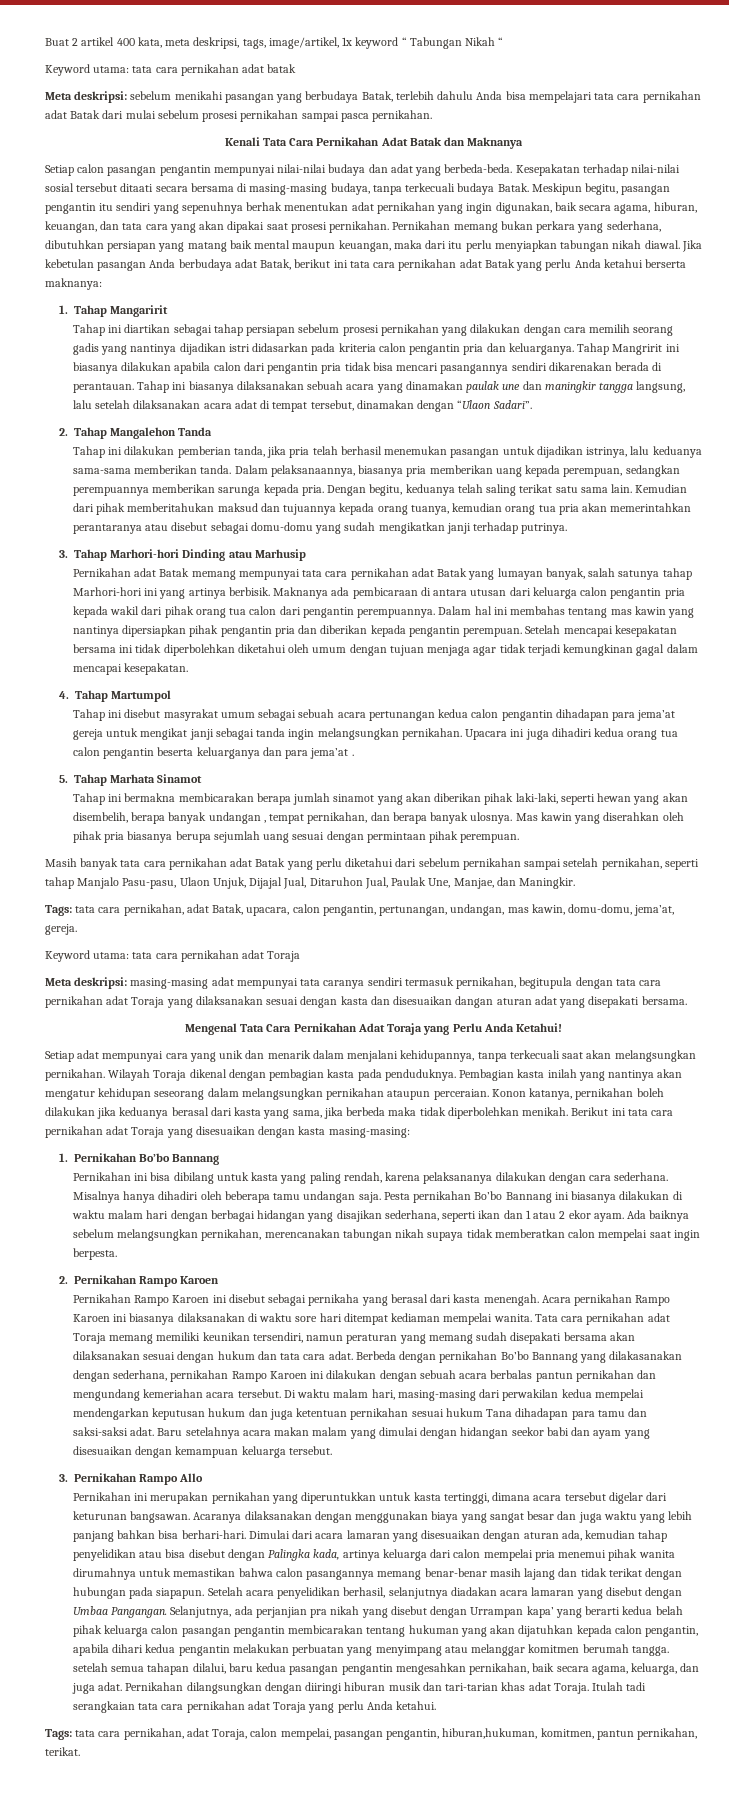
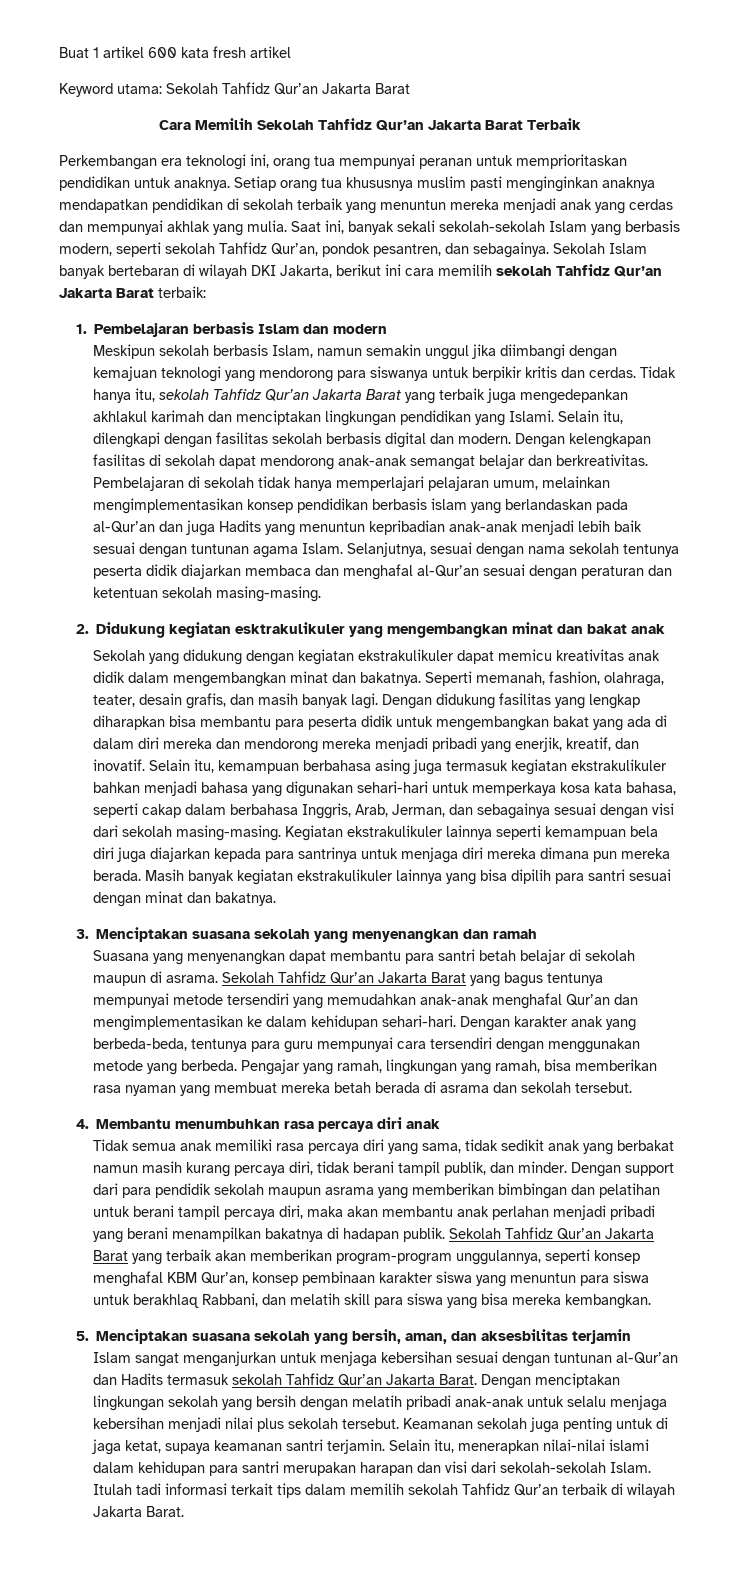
- Buat 2 artikel 400 kata, meta deskripsi, tags, image/artikel, 1x keyword “ Tabungan Nikah “
- Keyword utama: tata cara pernikahan adat batak
- Meta deskripsi: sebelum menikahi pasangan yang berbudaya Batak, terlebih dahulu Anda bisa mempelajari tata cara pernikahan adat Batak dari mulai sebelum prosesi pernikahan sampai pasca pernikahan.
- Kenali Tata Cara Pernikahan Adat Batak dan Maknanya
- Setiap calon pasangan pengantin mempunyai nilai-nilai budaya dan adat yang berbeda-beda. Kesepakatan terhadap nilai-nilai sosial tersebut ditaati secara bersama di masing-masing budaya, tanpa terkecuali budaya Batak. Meskipun begitu, pasangan pengantin itu sendiri yang sepenuhnya berhak menentukan adat pernikahan yang ingin digunakan, baik secara agama, hiburan, keuangan, dan tata cara yang akan dipakai saat prosesi pernikahan. Pernikahan memang bukan perkara yang sederhana, dibutuhkan persiapan yang matang baik mental maupun keuangan, maka dari itu perlu menyiapkan tabungan nikah diawal. Jika kebetulan pasangan Anda berbudaya adat Batak, berikut ini tata cara pernikahan adat Batak yang perlu Anda ketahui berserta maknanya:
- 1. Tahap Mangaririt
- Tahap ini diartikan sebagai tahap persiapan sebelum prosesi pernikahan yang dilakukan dengan cara memilih seorang gadis yang nantinya dijadikan istri didasarkan pada kriteria calon pengantin pria dan keluarganya. Tahap Mangririt ini biasanya dilakukan apabila calon dari pengantin pria tidak bisa mencari pasangannya sendiri dikarenakan berada di perantauan. Tahap ini biasanya dilaksanakan sebuah acara yang dinamakan paulak une dan maningkir tangga langsung, lalu setelah dilaksanakan acara adat di tempat tersebut, dinamakan dengan “Ulaon Sadari”.
- 2. Tahap Mangalehon Tanda
- Tahap ini dilakukan pemberian tanda, jika pria telah berhasil menemukan pasangan untuk dijadikan istrinya, lalu keduanya sama-sama memberikan tanda. Dalam pelaksanaannya, biasanya pria memberikan uang kepada perempuan, sedangkan perempuannya memberikan sarunga kepada pria. Dengan begitu, keduanya telah saling terikat satu sama lain. Kemudian dari pihak memberitahukan maksud dan tujuannya kepada orang tuanya, kemudian orang tua pria akan memerintahkan perantaranya atau disebut sebagai domu-domu yang sudah mengikatkan janji terhadap putrinya.
- 3. Tahap Marhori-hori Dinding atau Marhusip
- Pernikahan adat Batak memang mempunyai tata cara pernikahan adat Batak yang lumayan banyak, salah satunya tahap Marhori-hori ini yang artinya berbisik. Maknanya ada pembicaraan di antara utusan dari keluarga calon pengantin pria kepada wakil dari pihak orang tua calon dari pengantin perempuannya. Dalam hal ini membahas tentang mas kawin yang nantinya dipersiapkan pihak pengantin pria dan diberikan kepada pengantin perempuan. Setelah mencapai kesepakatan bersama ini tidak diperbolehkan diketahui oleh umum dengan tujuan menjaga agar tidak terjadi kemungkinan gagal dalam mencapai kesepakatan.
- 4. Tahap Martumpol
- Tahap ini disebut masyrakat umum sebagai sebuah acara pertunangan kedua calon pengantin dihadapan para jema’at gereja untuk mengikat janji sebagai tanda ingin melangsungkan pernikahan. Upacara ini juga dihadiri kedua orang tua calon pengantin beserta keluarganya dan para jema’at .
- 5. Tahap Marhata Sinamot
- Tahap ini bermakna membicarakan berapa jumlah sinamot yang akan diberikan pihak laki-laki, seperti hewan yang akan disembelih, berapa banyak undangan , tempat pernikahan, dan berapa banyak ulosnya. Mas kawin yang diserahkan oleh pihak pria biasanya berupa sejumlah uang sesuai dengan permintaan pihak perempuan.
- Masih banyak tata cara pernikahan adat Batak yang perlu diketahui dari sebelum pernikahan sampai setelah pernikahan, seperti tahap Manjalo Pasu-pasu, Ulaon Unjuk, Dijajal Jual, Ditaruhon Jual, Paulak Une, Manjae, dan Maningkir.
- Tags: tata cara pernikahan, adat Batak, upacara, calon pengantin, pertunangan, undangan, mas kawin, domu-domu, jema’at, gereja.
- Keyword utama: tata cara pernikahan adat Toraja
- Meta deskripsi: masing-masing adat mempunyai tata caranya sendiri termasuk pernikahan, begitupula dengan tata cara pernikahan adat Toraja yang dilaksanakan sesuai dengan kasta dan disesuaikan dangan aturan adat yang disepakati bersama.
- Mengenal Tata Cara Pernikahan Adat Toraja yang Perlu Anda Ketahui!
- Setiap adat mempunyai cara yang unik dan menarik dalam menjalani kehidupannya, tanpa terkecuali saat akan melangsungkan pernikahan. Wilayah Toraja dikenal dengan pembagian kasta pada penduduknya. Pembagian kasta inilah yang nantinya akan mengatur kehidupan seseorang dalam melangsungkan pernikahan ataupun perceraian. Konon katanya, pernikahan boleh dilakukan jika keduanya berasal dari kasta yang sama, jika berbeda maka tidak diperbolehkan menikah. Berikut ini tata cara pernikahan adat Toraja yang disesuaikan dengan kasta masing-masing:
- 1. Pernikahan Bo’bo Bannang
- Pernikahan ini bisa dibilang untuk kasta yang paling rendah, karena pelaksananya dilakukan dengan cara sederhana. Misalnya hanya dihadiri oleh beberapa tamu undangan saja. Pesta pernikahan Bo’bo Bannang ini biasanya dilakukan di waktu malam hari dengan berbagai hidangan yang disajikan sederhana, seperti ikan dan 1 atau 2 ekor ayam. Ada baiknya sebelum melangsungkan pernikahan, merencanakan tabungan nikah supaya tidak memberatkan calon mempelai saat ingin berpesta.
- 2. Pernikahan Rampo Karoen
- Pernikahan Rampo Karoen ini disebut sebagai pernikaha yang berasal dari kasta menengah. Acara pernikahan Rampo Karoen ini biasanya dilaksanakan di waktu sore hari ditempat kediaman mempelai wanita. Tata cara pernikahan adat Toraja memang memiliki keunikan tersendiri, namun peraturan yang memang sudah disepakati bersama akan dilaksanakan sesuai dengan hukum dan tata cara adat. Berbeda dengan pernikahan Bo’bo Bannang yang dilakasanakan dengan sederhana, pernikahan Rampo Karoen ini dilakukan dengan sebuah acara berbalas pantun pernikahan dan mengundang kemeriahan acara tersebut. Di waktu malam hari, masing-masing dari perwakilan kedua mempelai mendengarkan keputusan hukum dan juga ketentuan pernikahan sesuai hukum Tana dihadapan para tamu dan saksi-saksi adat. Baru setelahnya acara makan malam yang dimulai dengan hidangan seekor babi dan ayam yang disesuaikan dengan kemampuan keluarga tersebut.
- 3. Pernikahan Rampo Allo
- Pernikahan ini merupakan pernikahan yang diperuntukkan untuk kasta tertinggi, dimana acara tersebut digelar dari keturunan bangsawan. Acaranya dilaksanakan dengan menggunakan biaya yang sangat besar dan juga waktu yang lebih panjang bahkan bisa berhari-hari. Dimulai dari acara lamaran yang disesuaikan dengan aturan ada, kemudian tahap penyelidikan atau bisa disebut dengan Palingka kada, artinya keluarga dari calon mempelai pria menemui pihak wanita dirumahnya untuk memastikan bahwa calon pasangannya memang benar-benar masih lajang dan tidak terikat dengan hubungan pada siapapun. Setelah acara penyelidikan berhasil, selanjutnya diadakan acara lamaran yang disebut dengan Umbaa Pangangan. Selanjutnya, ada perjanjian pra nikah yang disebut dengan Urrampan kapa’ yang berarti kedua belah pihak keluarga calon pasangan pengantin membicarakan tentang hukuman yang akan dijatuhkan kepada calon pengantin, apabila dihari kedua pengantin melakukan perbuatan yang menyimpang atau melanggar komitmen berumah tangga. setelah semua tahapan dilalui, baru kedua pasangan pengantin mengesahkan pernikahan, baik secara agama, keluarga, dan juga adat. Pernikahan dilangsungkan dengan diiringi hiburan musik dan tari-tarian khas adat Toraja. Itulah tadi serangkaian tata cara pernikahan adat Toraja yang perlu Anda ketahui.
- Tags: tata cara pernikahan, adat Toraja, calon mempelai, pasangan pengantin, hiburan,hukuman, komitmen, pantun pernikahan, terikat.
+ Buat 1 artikel 600 kata fresh artikel
+ Keyword utama: Sekolah Tahfidz Qur’an Jakarta Barat
+ Cara Memilih Sekolah Tahfidz Qur’an Jakarta Barat Terbaik
+ Perkembangan era teknologi ini, orang tua mempunyai peranan untuk memprioritaskan pendidikan untuk anaknya. Setiap orang tua khususnya muslim pasti menginginkan anaknya mendapatkan pendidikan di sekolah terbaik yang menuntun mereka menjadi anak yang cerdas dan mempunyai akhlak yang mulia. Saat ini, banyak sekali sekolah-sekolah Islam yang berbasis modern, seperti sekolah Tahfidz Qur’an, pondok pesantren, dan sebagainya. Sekolah Islam banyak bertebaran di wilayah DKI Jakarta, berikut ini cara memilih sekolah Tahfidz Qur’an Jakarta Barat terbaik:
+ 1. Pembelajaran berbasis Islam dan modern
+ Meskipun sekolah berbasis Islam, namun semakin unggul jika diimbangi dengan kemajuan teknologi yang mendorong para siswanya untuk berpikir kritis dan cerdas. Tidak hanya itu, sekolah Tahfidz Qur’an Jakarta Barat yang terbaik juga mengedepankan akhlakul karimah dan menciptakan lingkungan pendidikan yang Islami. Selain itu, dilengkapi dengan fasilitas sekolah berbasis digital dan modern. Dengan kelengkapan fasilitas di sekolah dapat mendorong anak-anak semangat belajar dan berkreativitas. Pembelajaran di sekolah tidak hanya memperlajari pelajaran umum, melainkan mengimplementasikan konsep pendidikan berbasis islam yang berlandaskan pada al-Qur’an dan juga Hadits yang menuntun kepribadian anak-anak menjadi lebih baik sesuai dengan tuntunan agama Islam. Selanjutnya, sesuai dengan nama sekolah tentunya peserta didik diajarkan membaca dan menghafal al-Qur’an sesuai dengan peraturan dan ketentuan sekolah masing-masing.
+ 2. Didukung kegiatan esktrakulikuler yang mengembangkan minat dan bakat anak
+ Sekolah yang didukung dengan kegiatan ekstrakulikuler dapat memicu kreativitas anak didik dalam mengembangkan minat dan bakatnya. Seperti memanah, fashion, olahraga, teater, desain grafis, dan masih banyak lagi. Dengan didukung fasilitas yang lengkap diharapkan bisa membantu para peserta didik untuk mengembangkan bakat yang ada di dalam diri mereka dan mendorong mereka menjadi pribadi yang enerjik, kreatif, dan inovatif. Selain itu, kemampuan berbahasa asing juga termasuk kegiatan ekstrakulikuler bahkan menjadi bahasa yang digunakan sehari-hari untuk memperkaya kosa kata bahasa, seperti cakap dalam berbahasa Inggris, Arab, Jerman, dan sebagainya sesuai dengan visi dari sekolah masing-masing. Kegiatan ekstrakulikuler lainnya seperti kemampuan bela diri juga diajarkan kepada para santrinya untuk menjaga diri mereka dimana pun mereka berada. Masih banyak kegiatan ekstrakulikuler lainnya yang bisa dipilih para santri sesuai dengan minat dan bakatnya.
+ 3. Menciptakan suasana sekolah yang menyenangkan dan ramah
+ Suasana yang menyenangkan dapat membantu para santri betah belajar di sekolah maupun di asrama. Sekolah Tahfidz Qur’an Jakarta Barat yang bagus tentunya mempunyai metode tersendiri yang memudahkan anak-anak menghafal Qur’an dan mengimplementasikan ke dalam kehidupan sehari-hari. Dengan karakter anak yang berbeda-beda, tentunya para guru mempunyai cara tersendiri dengan menggunakan metode yang berbeda. Pengajar yang ramah, lingkungan yang ramah, bisa memberikan rasa nyaman yang membuat mereka betah berada di asrama dan sekolah tersebut.
+ 4. Membantu menumbuhkan rasa percaya diri anak
+ Tidak semua anak memiliki rasa percaya diri yang sama, tidak sedikit anak yang berbakat namun masih kurang percaya diri, tidak berani tampil publik, dan minder. Dengan support dari para pendidik sekolah maupun asrama yang memberikan bimbingan dan pelatihan untuk berani tampil percaya diri, maka akan membantu anak perlahan menjadi pribadi yang berani menampilkan bakatnya di hadapan publik. Sekolah Tahfidz Qur’an Jakarta Barat yang terbaik akan memberikan program-program unggulannya, seperti konsep menghafal KBM Qur’an, konsep pembinaan karakter siswa yang menuntun para siswa untuk berakhlaq Rabbani, dan melatih skill para siswa yang bisa mereka kembangkan.
+ 5. Menciptakan suasana sekolah yang bersih, aman, dan aksesbilitas terjamin
+ Islam sangat menganjurkan untuk menjaga kebersihan sesuai dengan tuntunan al-Qur’an dan Hadits termasuk sekolah Tahfidz Qur’an Jakarta Barat. Dengan menciptakan lingkungan sekolah yang bersih dengan melatih pribadi anak-anak untuk selalu menjaga kebersihan menjadi nilai plus sekolah tersebut. Keamanan sekolah juga penting untuk di jaga ketat, supaya keamanan santri terjamin. Selain itu, menerapkan nilai-nilai islami dalam kehidupan para santri merupakan harapan dan visi dari sekolah-sekolah Islam. Itulah tadi informasi terkait tips dalam memilih sekolah Tahfidz Qur’an terbaik di wilayah Jakarta Barat.

